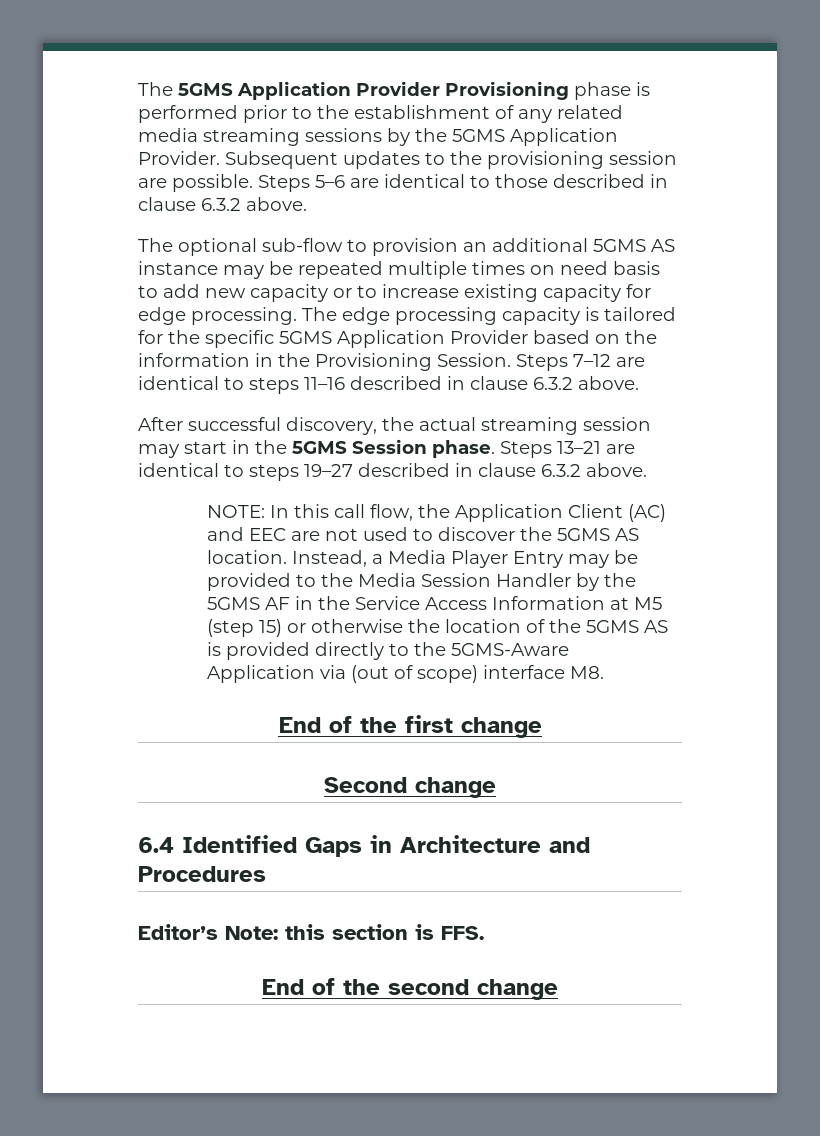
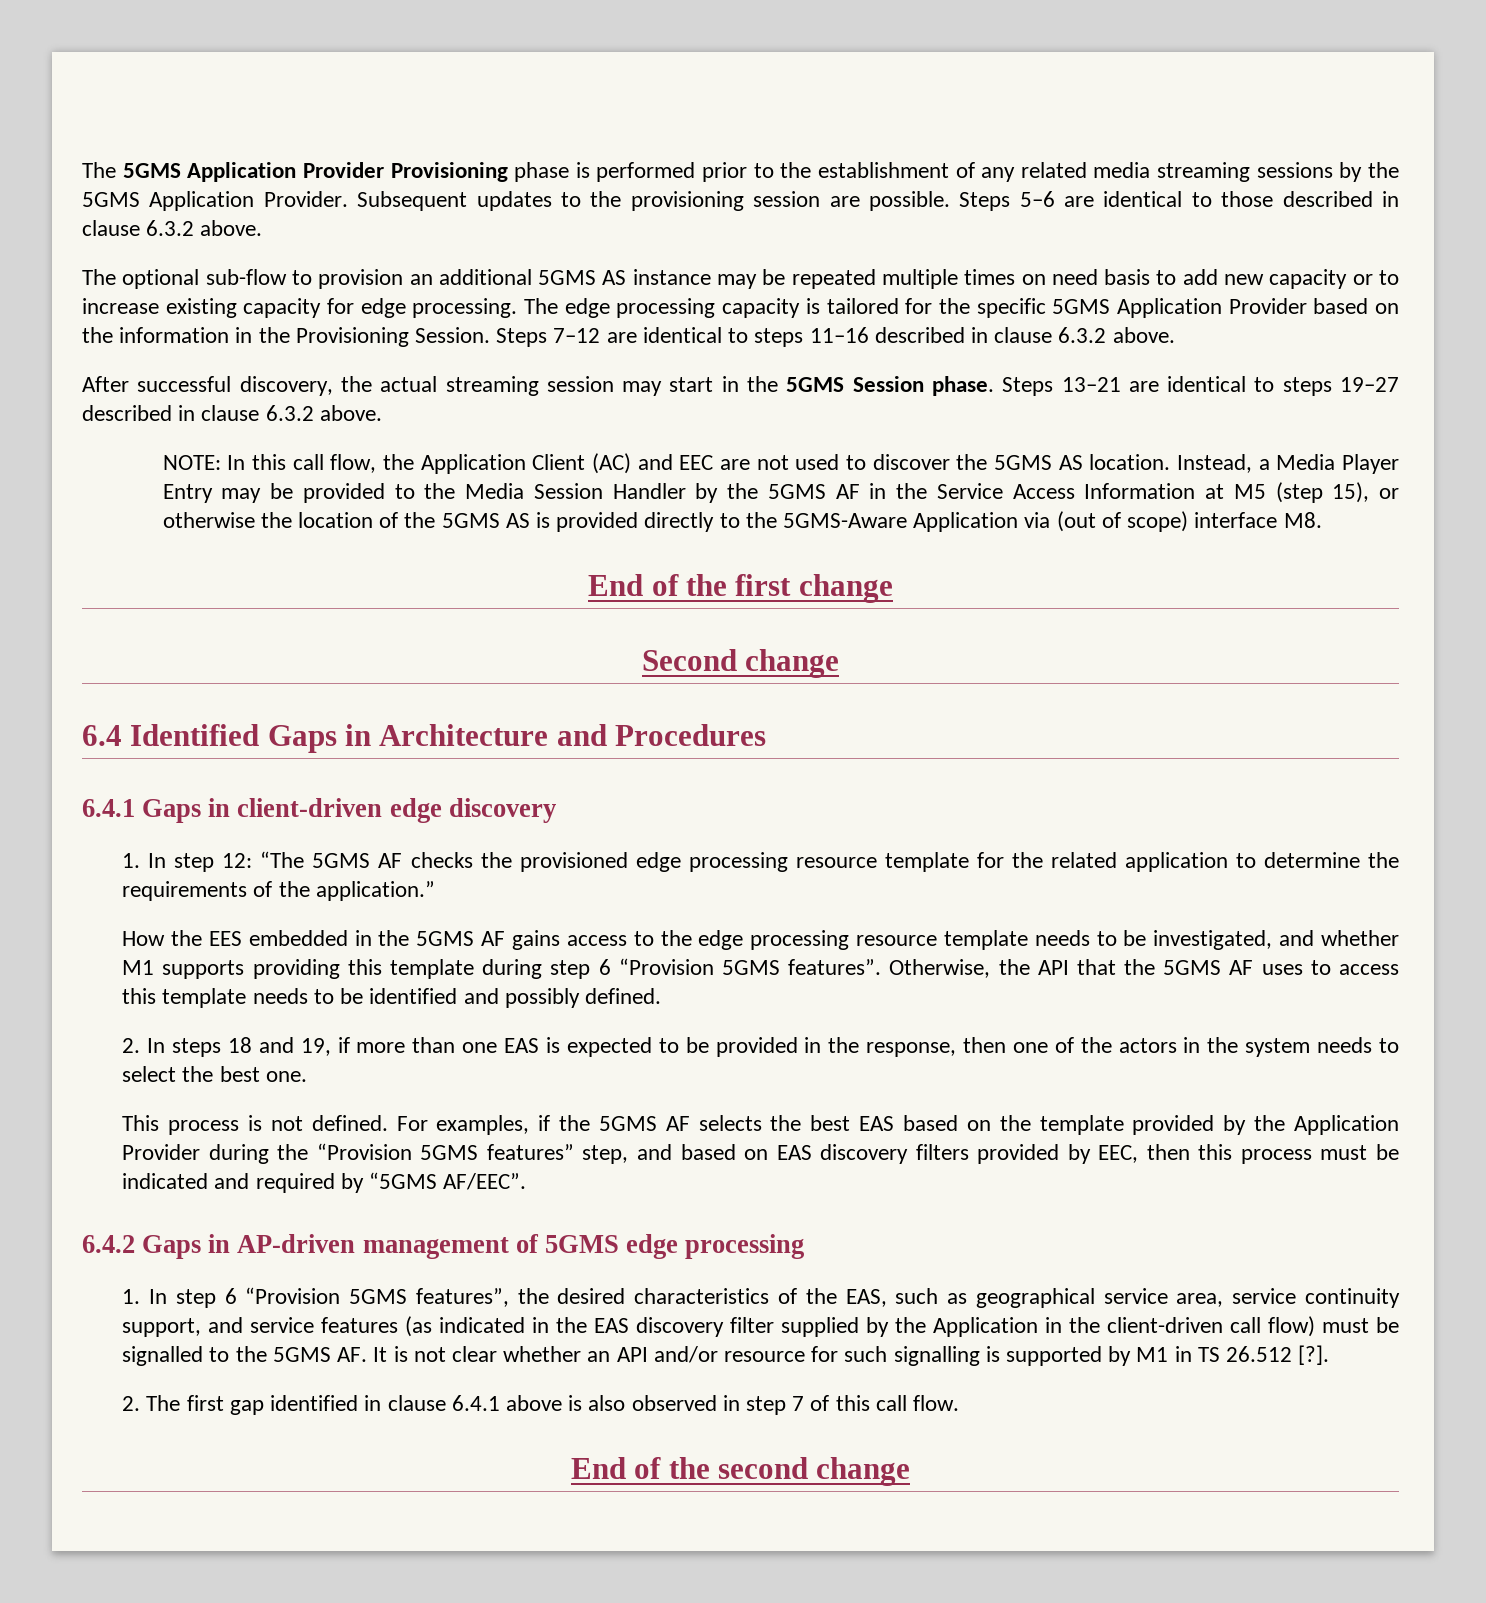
- Instead, a Media Player Entry may be provided to the Media Session Handler by the 5GMS AF in the Service Access Information at M5 (step 15) or otherwise the location of the 5GMS AS is provided directly to the 5GMS-Aware Application via (out of scope) interface M8.
+ Instead, a Media Player Entry may be provided to the Media Session Handler by the 5GMS AF in the Service Access Information at M5 (step 15), or otherwise the location of the 5GMS AS is provided directly to the 5GMS-Aware Application via (out of scope) interface M8.
- Editor’s Note: this section is FFS.
+ 6.4.1 Gaps in client-driven edge discovery
+ 1. In step 12: “The 5GMS AF checks the provisioned edge processing resource template for the related application to determine the requirements of the application.”
+ How the EES embedded in the 5GMS AF gains access to the edge processing resource template needs to be investigated, and whether M1 supports providing this template during step 6 “Provision 5GMS features”. Otherwise, the API that the 5GMS AF uses to access this template needs to be identified and possibly defined.
+ 2. In steps 18 and 19, if more than one EAS is expected to be provided in the response, then one of the actors in the system needs to select the best one.
+ This process is not defined. For examples, if the 5GMS AF selects the best EAS based on the template provided by the Application Provider during the “Provision 5GMS features” step, and based on EAS discovery filters provided by EEC, then this process must be indicated and required by “5GMS AF/EEC”.
+ 6.4.2 Gaps in AP-driven management of 5GMS edge processing
+ 1. In step 6 “Provision 5GMS features”, the desired characteristics of the EAS, such as geographical service area, service continuity support, and service features (as indicated in the EAS discovery filter supplied by the Application in the client-driven call flow) must be signalled to the 5GMS AF. It is not clear whether an API and/or resource for such signalling is supported by M1 in TS 26.512 [?].
+ 2. The first gap identified in clause 6.4.1 above is also observed in step 7 of this call flow.

